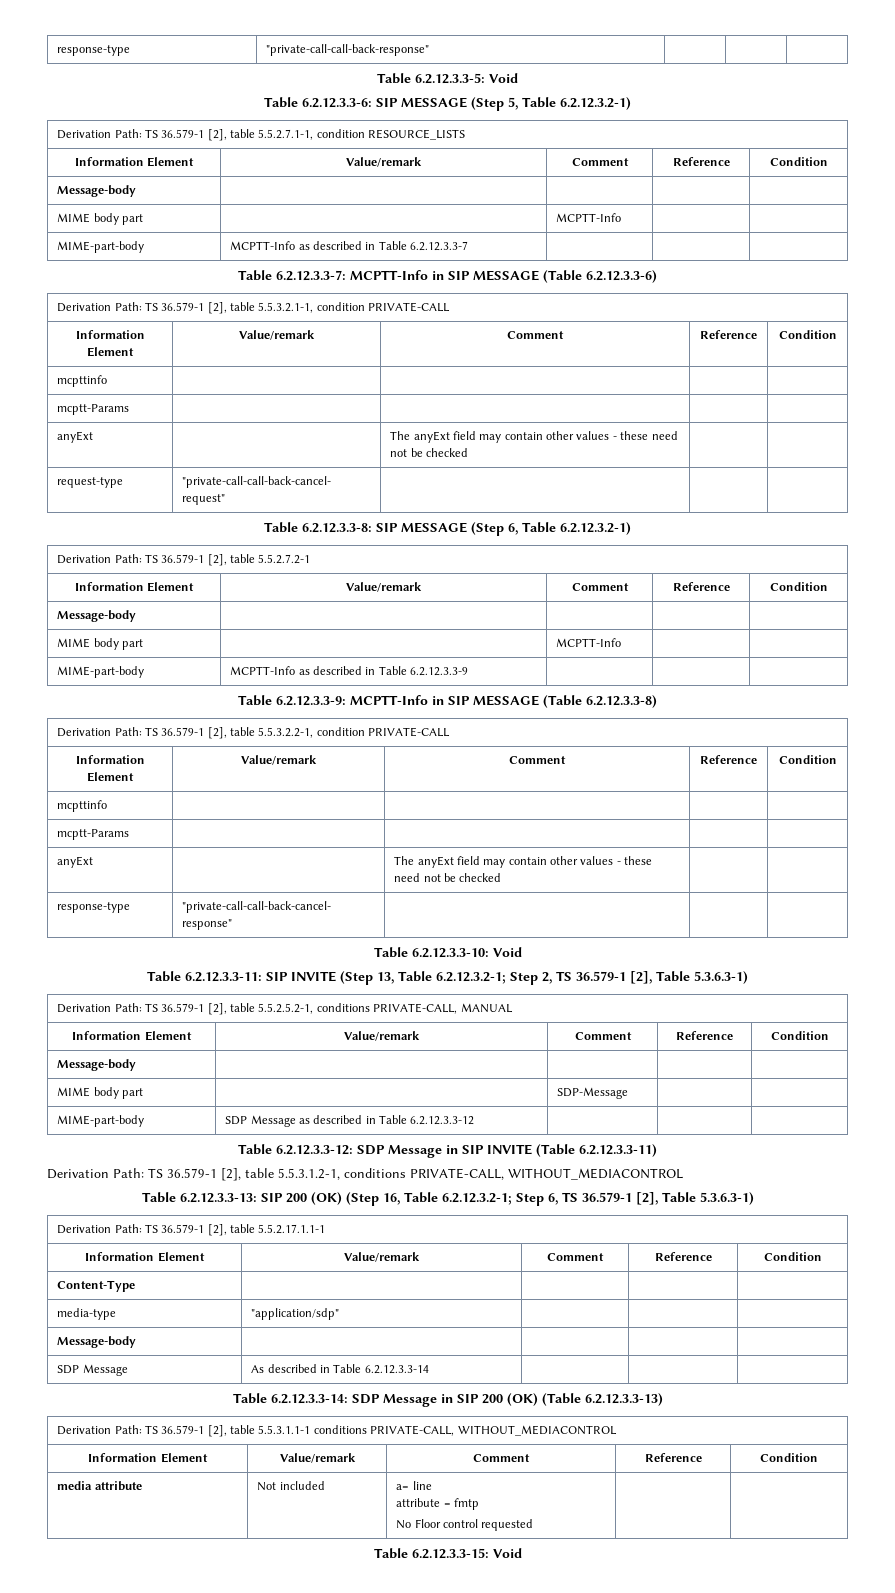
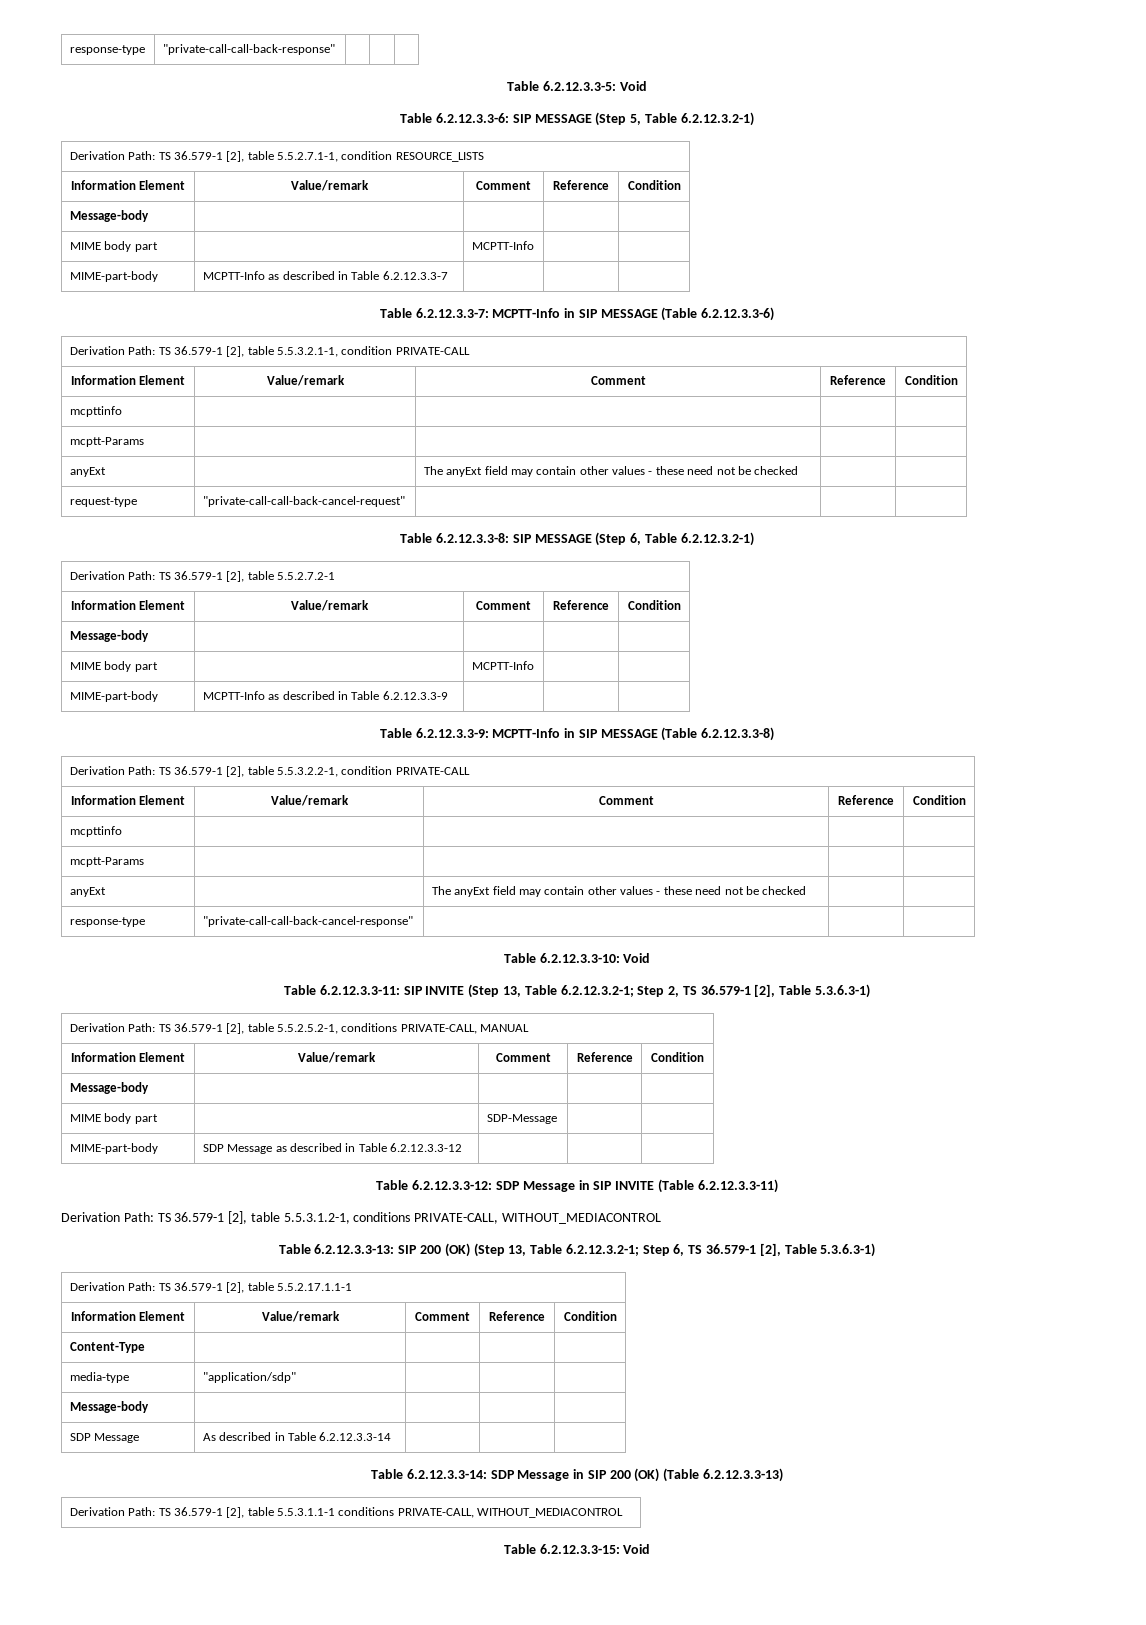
- Table 6.2.12.3.3-13: SIP 200 (OK) (Step 16, Table 6.2.12.3.2-1; Step 6, TS 36.579-1 [2], Table 5.3.6.3-1)
+ Table 6.2.12.3.3-13: SIP 200 (OK) (Step 13, Table 6.2.12.3.2-1; Step 6, TS 36.579-1 [2], Table 5.3.6.3-1)
  Derivation Path: TS 36.579-1 [2], table 5.5.3.1.1-1 conditions PRIVATE-CALL, WITHOUT_MEDIACONTROL
- Information Element | Value/remark | Comment | Reference | Condition
- media attribute | Not included | a= line
- attribute = fmtp
- No Floor control requested | |

